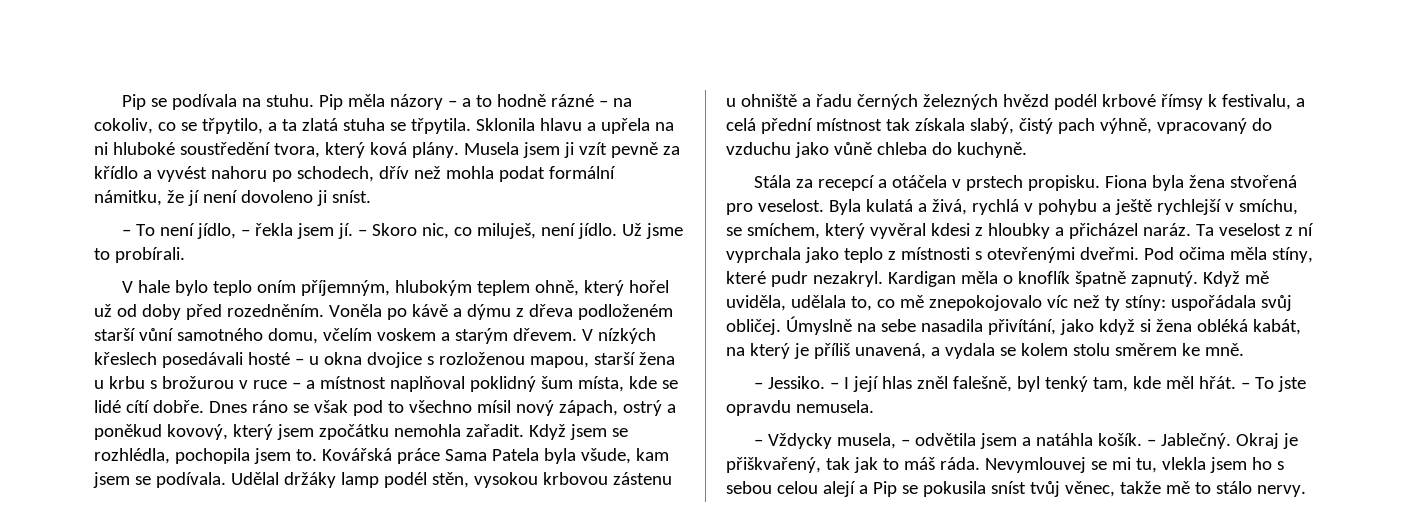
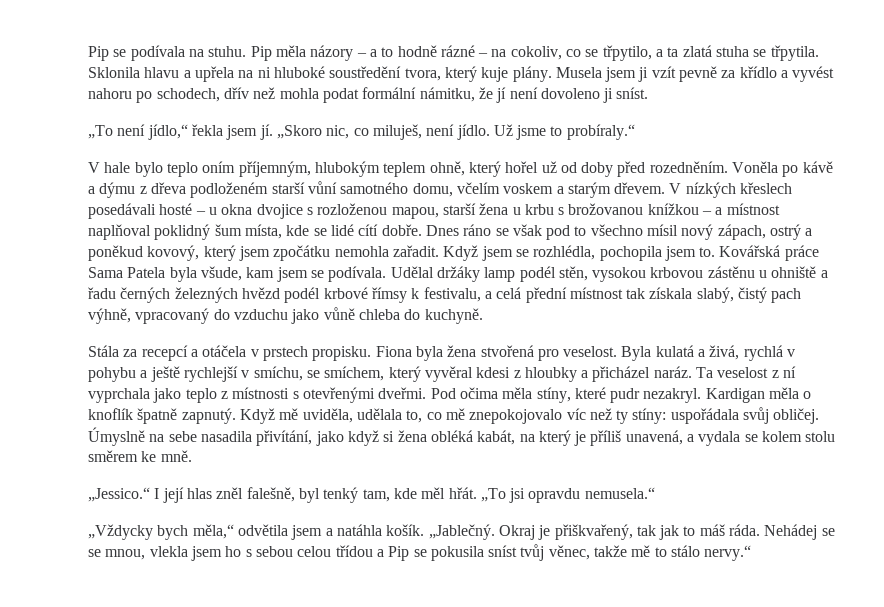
- Sklonila hlavu a upřela na ni hluboké soustředění tvora, který ková plány.
+ Sklonila hlavu a upřela na ni hluboké soustředění tvora, který kuje plány.
- – To není jídlo, – řekla jsem jí.
+ „To není jídlo,“ řekla jsem jí.
- – Skoro nic, co miluješ, není jídlo.
+ „Skoro nic, co miluješ, není jídlo.
- Už jsme to probírali.
+ Už jsme to probíraly.“
- V nízkých křeslech posedávali hosté – u okna dvojice s rozloženou mapou, starší žena u krbu s brožurou v ruce – a místnost naplňoval poklidný šum místa, kde se lidé cítí dobře.
+ V nízkých křeslech posedávali hosté – u okna dvojice s rozloženou mapou, starší žena u krbu s brožovanou knížkou – a místnost naplňoval poklidný šum místa, kde se lidé cítí dobře.
- Udělal držáky lamp podél stěn, vysokou krbovou zástenu u ohniště a řadu černých železných hvězd podél krbové římsy k festivalu, a celá přední místnost tak získala slabý, čistý pach výhně, vpracovaný do vzduchu jako vůně chleba do kuchyně.
+ Udělal držáky lamp podél stěn, vysokou krbovou zástěnu u ohniště a řadu černých železných hvězd podél krbové římsy k festivalu, a celá přední místnost tak získala slabý, čistý pach výhně, vpracovaný do vzduchu jako vůně chleba do kuchyně.
- – Jessiko. – I její hlas zněl falešně, byl tenký tam, kde měl hřát.
+ „Jessico.“ I její hlas zněl falešně, byl tenký tam, kde měl hřát.
- – To jste opravdu nemusela.
- – Vždycky musela, – odvětila jsem a natáhla košík.
+ „To jsi opravdu nemusela.“
+ „Vždycky bych měla,“ odvětila jsem a natáhla košík.
- – Jablečný.
+ „Jablečný.
- Nevymlouvej se mi tu, vlekla jsem ho s sebou celou alejí a Pip se pokusila sníst tvůj věnec, takže mě to stálo nervy.
+ Nehádej se se mnou, vlekla jsem ho s sebou celou třídou a Pip se pokusila sníst tvůj věnec, takže mě to stálo nervy.“

